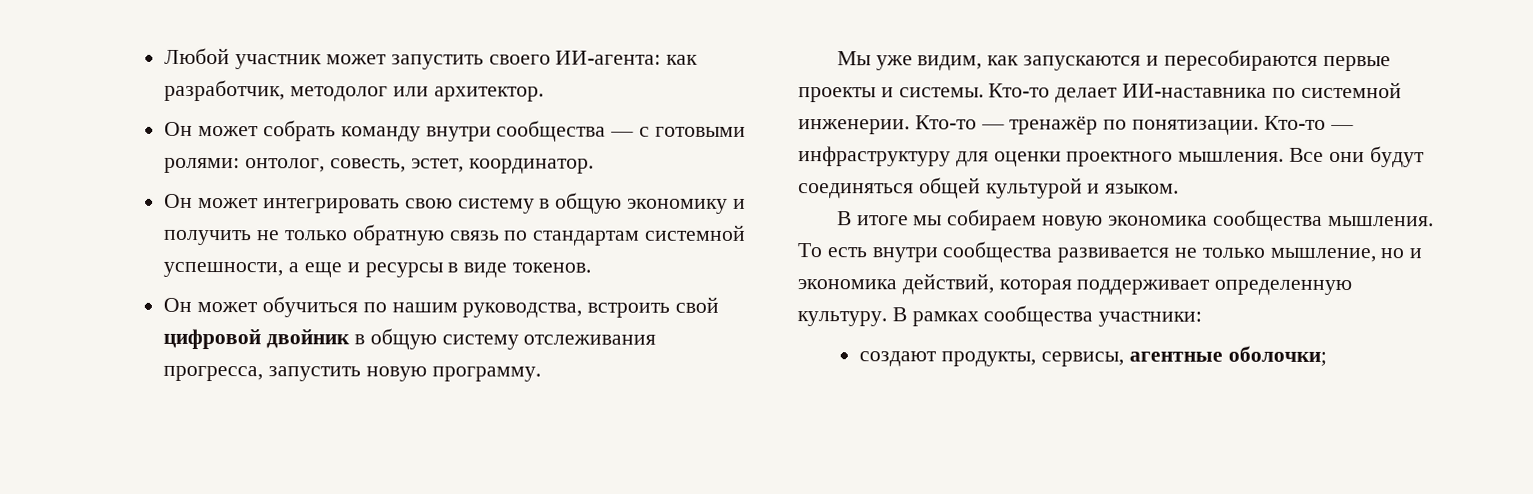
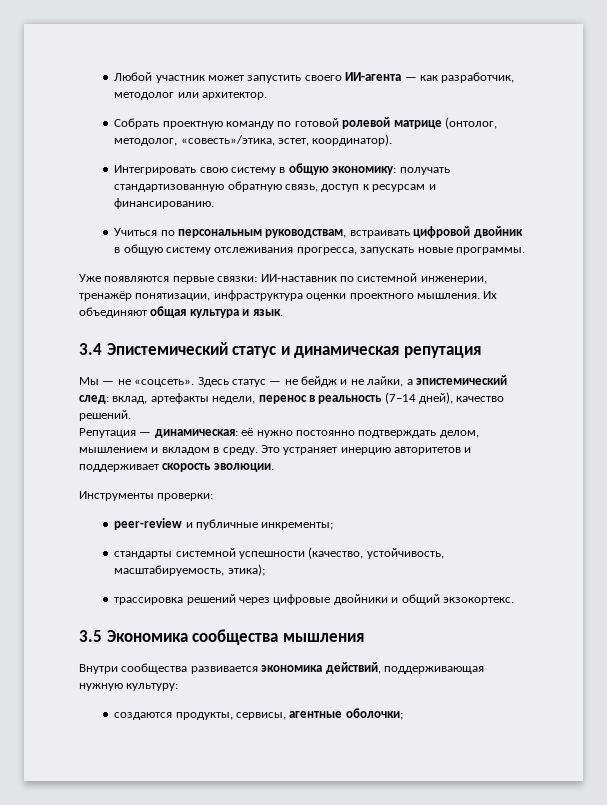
- Любой участник может запустить своего ИИ-агента: как разработчик, методолог или архитектор.
+ Любой участник может запустить своего ИИ-агента — как разработчик, методолог или архитектор.
- Он может собрать команду внутри сообщества — с готовыми ролями: онтолог, совесть, эстет, координатор.
- Он может интегрировать свою систему в общую экономику и получить не только обратную связь по стандартам системной успешности, а еще и ресурсы в виде токенов.
- Он может обучиться по нашим руководства, встроить свой цифровой двойник в общую систему отслеживания прогресса, запустить новую программу.
- Мы уже видим, как запускаются и пересобираются первые проекты и системы. Кто-то делает ИИ-наставника по системной инженерии. Кто-то — тренажёр по понятизации. Кто-то — инфраструктуру для оценки проектного мышления. Все они будут соединяться общей культурой и языком.
- В итоге мы собираем новую экономика сообщества мышления. То есть внутри сообщества развивается не только мышление, но и экономика действий, которая поддерживает определенную культуру. В рамках сообщества участники:
- создают продукты, сервисы, агентные оболочки;
+ Собрать проектную команду по готовой ролевой матрице (онтолог, методолог, «совесть»/этика, эстет, координатор).
+ Интегрировать свою систему в общую экономику: получать стандартизованную обратную связь, доступ к ресурсам и финансированию.
+ Учиться по персональным руководствам, встраивать цифровой двойник в общую систему отслеживания прогресса, запускать новые программы.
+ Уже появляются первые связки: ИИ-наставник по системной инженерии, тренажёр понятизации, инфраструктура оценки проектного мышления. Их объединяют общая культура и язык.
+ 3.4 Эпистемический статус и динамическая репутация
+ Мы — не «соцсеть». Здесь статус — не бейдж и не лайки, а эпистемический след: вклад, артефакты недели, перенос в реальность (7–14 дней), качество решений.
+ Репутация — динамическая: её нужно постоянно подтверждать делом, мышлением и вкладом в среду. Это устраняет инерцию авторитетов и поддерживает скорость эволюции.
+ Инструменты проверки:
+ peer-review и публичные инкременты;
+ стандарты системной успешности (качество, устойчивость, масштабируемость, этика);
+ трассировка решений через цифровые двойники и общий экзокортекс.
+ 3.5 Экономика сообщества мышления
+ Внутри сообщества развивается экономика действий, поддерживающая нужную культуру:
+ создаются продукты, сервисы, агентные оболочки;

